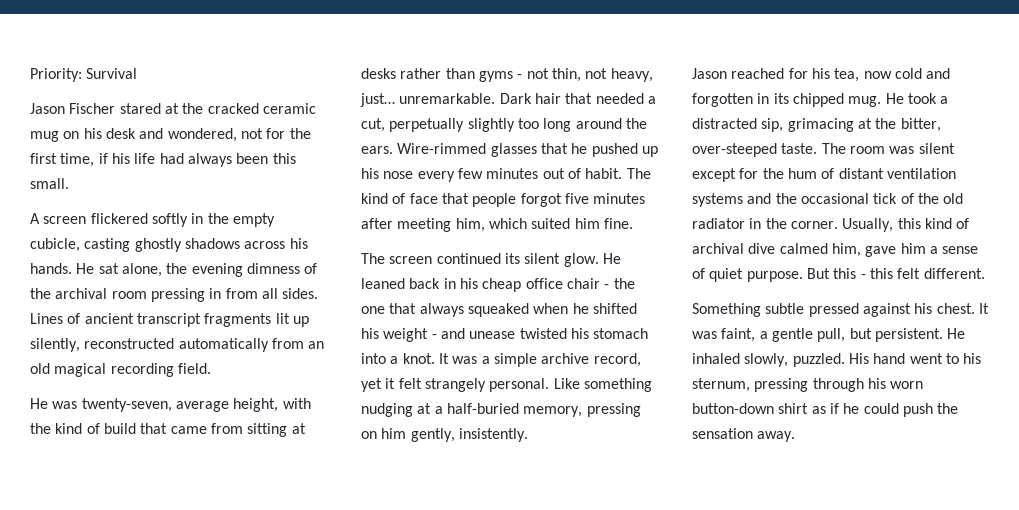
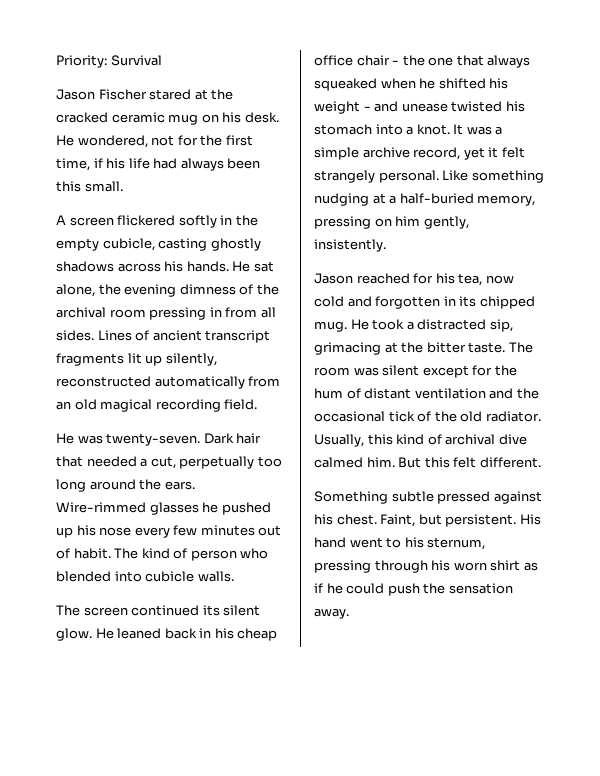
- Jason Fischer stared at the cracked ceramic mug on his desk and wondered, not for the first time, if his life had always been this small.
+ Jason Fischer stared at the cracked ceramic mug on his desk. He wondered, not for the first time, if his life had always been this small.
- He was twenty-seven, average height, with the kind of build that came from sitting at desks rather than gyms - not thin, not heavy, just… unremarkable.
+ He was twenty-seven.
- Dark hair that needed a cut, perpetually slightly too long around the ears.
+ Dark hair that needed a cut, perpetually too long around the ears.
- Wire-rimmed glasses that he pushed up his nose every few minutes out of habit.
+ Wire-rimmed glasses he pushed up his nose every few minutes out of habit.
- The kind of face that people forgot five minutes after meeting him, which suited him fine.
+ The kind of person who blended into cubicle walls.
- He took a distracted sip, grimacing at the bitter, over-steeped taste.
+ He took a distracted sip, grimacing at the bitter taste.
- The room was silent except for the hum of distant ventilation systems and the occasional tick of the old radiator in the corner.
+ The room was silent except for the hum of distant ventilation and the occasional tick of the old radiator.
- Usually, this kind of archival dive calmed him, gave him a sense of quiet purpose. But this - this felt different.
+ Usually, this kind of archival dive calmed him. But this felt different.
- It was faint, a gentle pull, but persistent. He inhaled slowly, puzzled.
+ Faint, but persistent.
- His hand went to his sternum, pressing through his worn button-down shirt as if he could push the sensation away.
+ His hand went to his sternum, pressing through his worn shirt as if he could push the sensation away.

